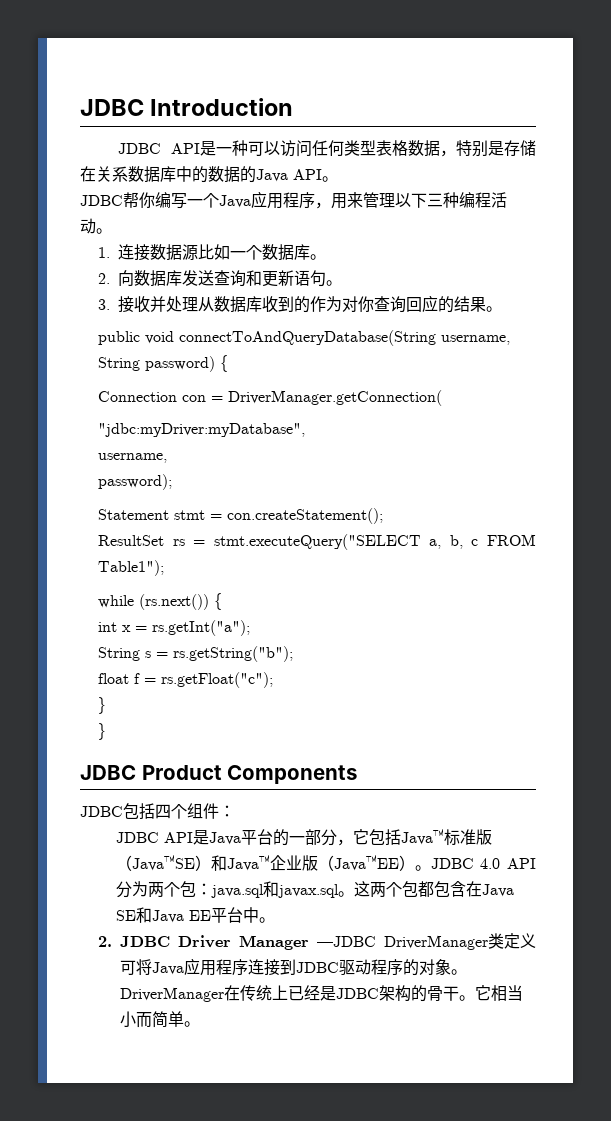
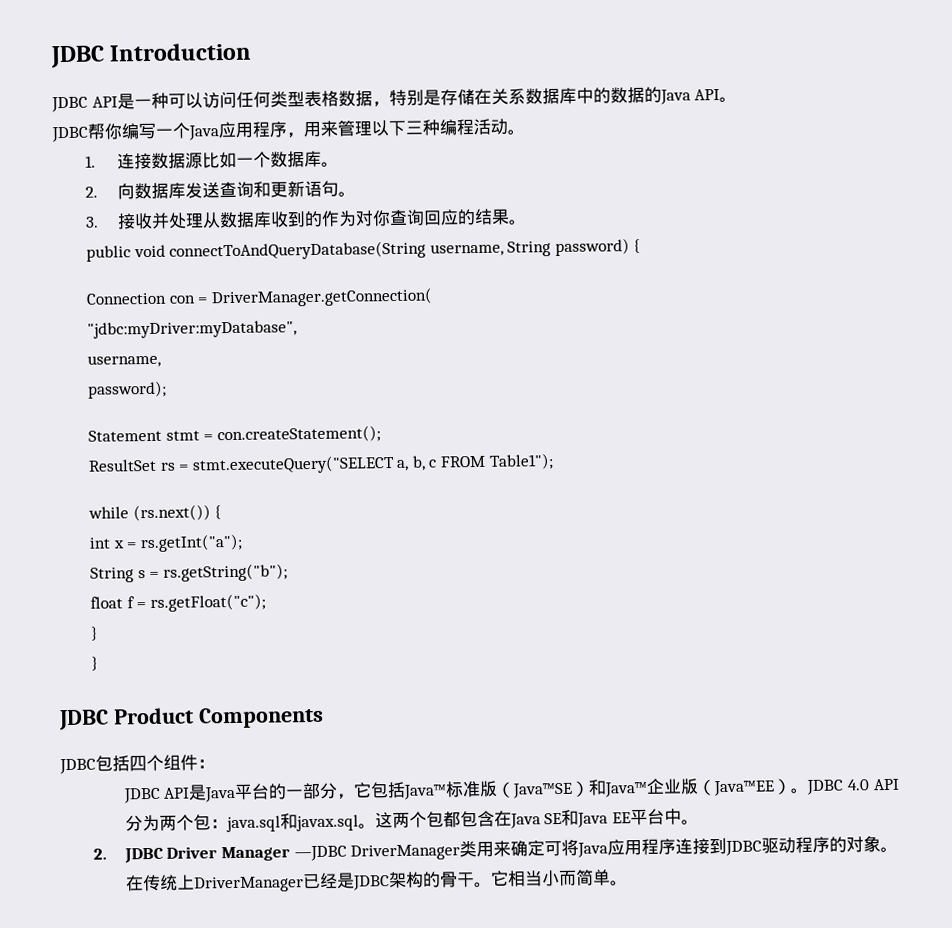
- 2. JDBC Driver Manager —JDBC DriverManager类定义可将Java应用程序连接到JDBC驱动程序的对象。
+ 2. JDBC Driver Manager —JDBC DriverManager类用来确定可将Java应用程序连接到JDBC驱动程序的对象。
- DriverManager在传统上已经是JDBC架构的骨干。
+ 在传统上DriverManager已经是JDBC架构的骨干。

